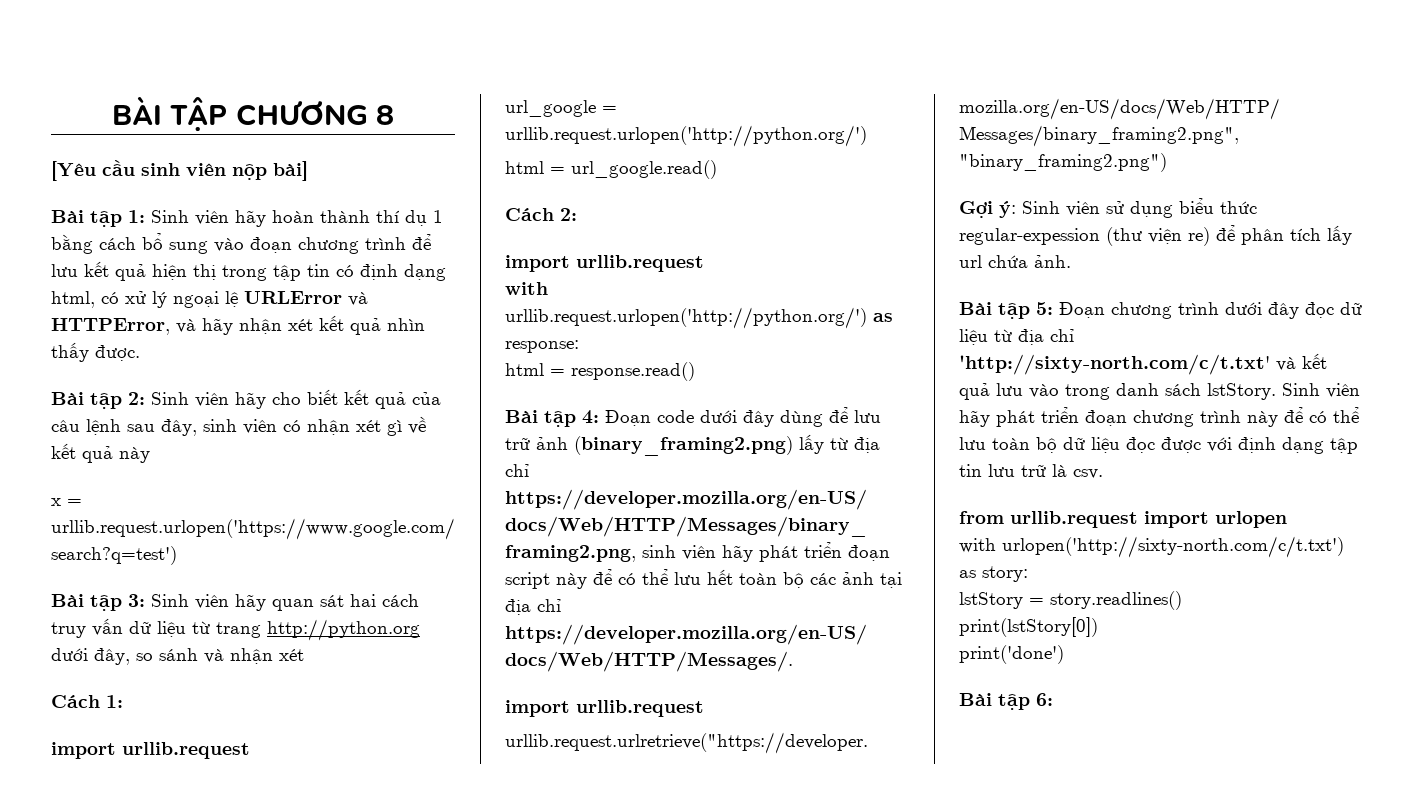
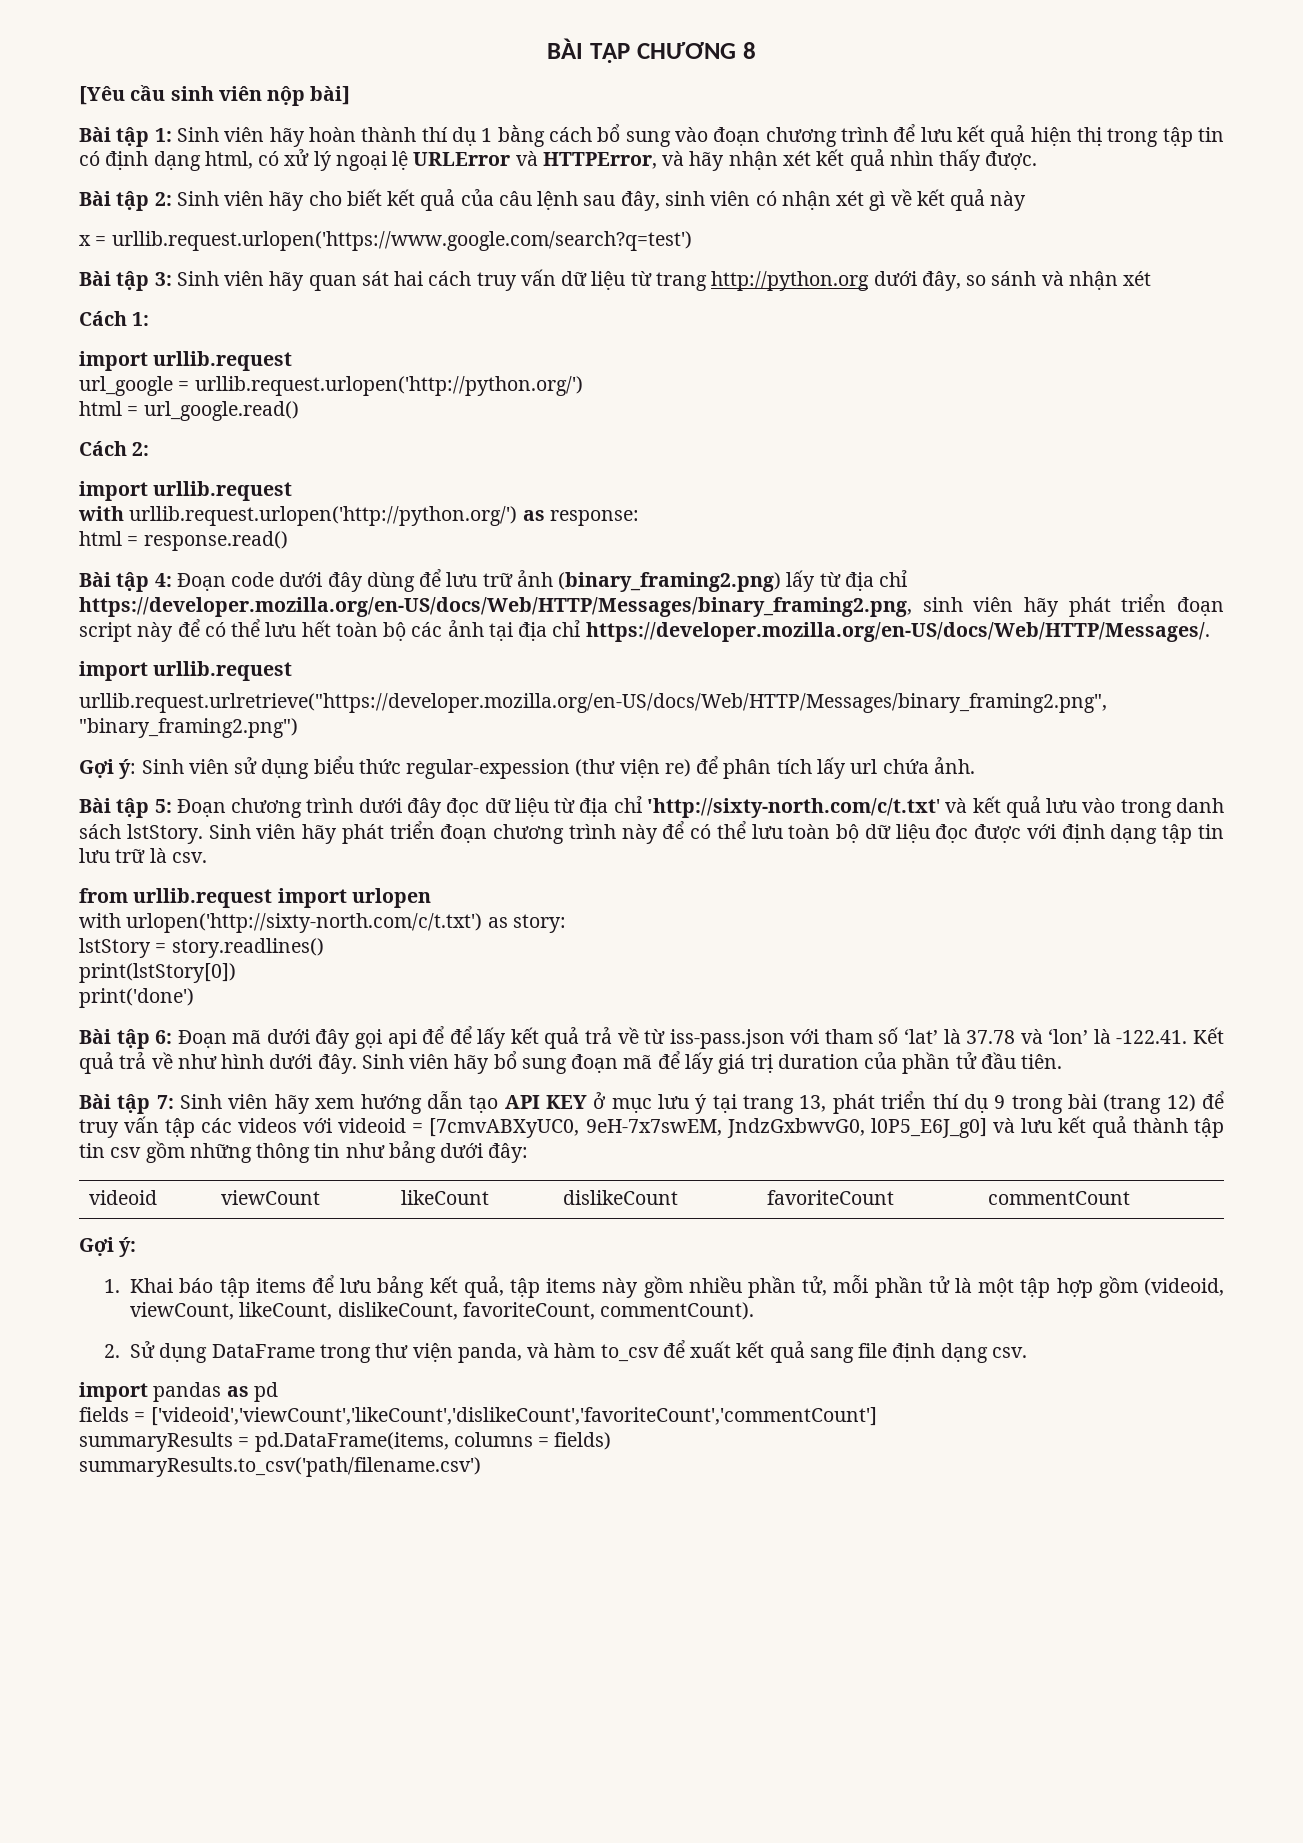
- Bài tập 6:
+ Bài tập 6: Đoạn mã dưới đây gọi api để để lấy kết quả trả về từ iss-pass.json với tham số ‘lat’ là 37.78 và ‘lon’ là -122.41. Kết quả trả về như hình dưới đây. Sinh viên hãy bổ sung đoạn mã để lấy giá trị duration của phần tử đầu tiên.
+ Bài tập 7: Sinh viên hãy xem hướng dẫn tạo API KEY ở mục lưu ý tại trang 13, phát triển thí dụ 9 trong bài (trang 12) để truy vấn tập các videos với videoid = [7cmvABXyUC0, 9eH-7x7swEM, JndzGxbwvG0, l0P5_E6J_g0] và lưu kết quả thành tập tin csv gồm những thông tin như bảng dưới đây:
+ videoid | viewCount | likeCount | dislikeCount | favoriteCount | commentCount
+ Gợi ý:
+ 1. Khai báo tập items để lưu bảng kết quả, tập items này gồm nhiều phần tử, mỗi phần tử là một tập hợp gồm (videoid, viewCount, likeCount, dislikeCount, favoriteCount, commentCount).
+ 2. Sử dụng DataFrame trong thư viện panda, và hàm to_csv để xuất kết quả sang file định dạng csv.
+ import pandas as pd
+ fields = ['videoid','viewCount','likeCount','dislikeCount','favoriteCount','commentCount']
+ summaryResults = pd.DataFrame(items, columns = fields)
+ summaryResults.to_csv('path/filename.csv')

